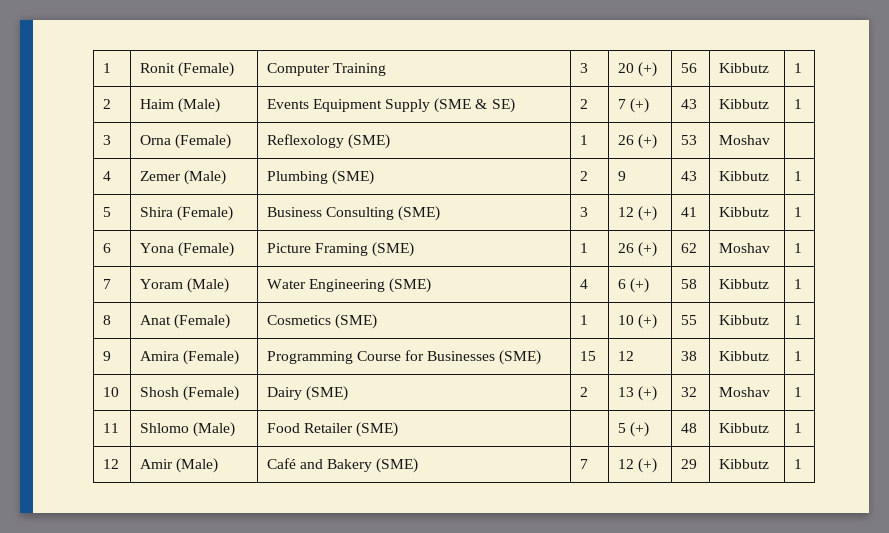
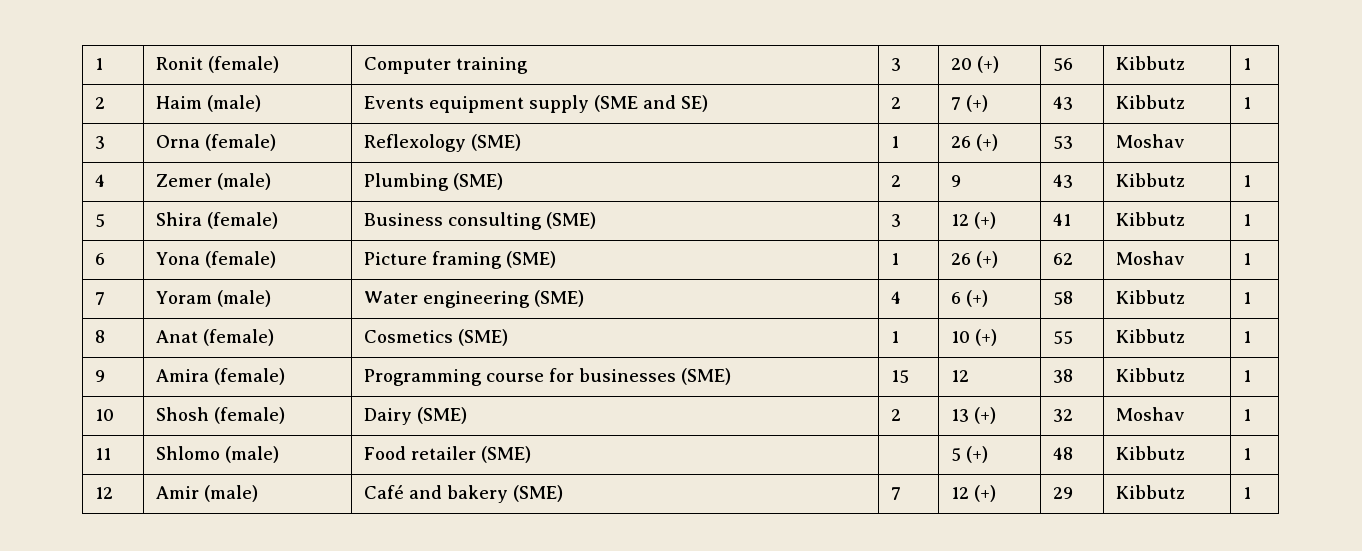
- 1 | Ronit (Female) | Computer Training | 3 | 20 (+) | 56 | Kibbutz | 1
+ 1 | Ronit (female) | Computer training | 3 | 20 (+) | 56 | Kibbutz | 1
- 2 | Haim (Male) | Events Equipment Supply (SME & SE) | 2 | 7 (+) | 43 | Kibbutz | 1
+ 2 | Haim (male) | Events equipment supply (SME and SE) | 2 | 7 (+) | 43 | Kibbutz | 1
- 3 | Orna (Female) | Reflexology (SME) | 1 | 26 (+) | 53 | Moshav |
+ 3 | Orna (female) | Reflexology (SME) | 1 | 26 (+) | 53 | Moshav |
- 4 | Zemer (Male) | Plumbing (SME) | 2 | 9 | 43 | Kibbutz | 1
+ 4 | Zemer (male) | Plumbing (SME) | 2 | 9 | 43 | Kibbutz | 1
- 5 | Shira (Female) | Business Consulting (SME) | 3 | 12 (+) | 41 | Kibbutz | 1
+ 5 | Shira (female) | Business consulting (SME) | 3 | 12 (+) | 41 | Kibbutz | 1
- 6 | Yona (Female) | Picture Framing (SME) | 1 | 26 (+) | 62 | Moshav | 1
+ 6 | Yona (female) | Picture framing (SME) | 1 | 26 (+) | 62 | Moshav | 1
- 7 | Yoram (Male) | Water Engineering (SME) | 4 | 6 (+) | 58 | Kibbutz | 1
+ 7 | Yoram (male) | Water engineering (SME) | 4 | 6 (+) | 58 | Kibbutz | 1
- 8 | Anat (Female) | Cosmetics (SME) | 1 | 10 (+) | 55 | Kibbutz | 1
+ 8 | Anat (female) | Cosmetics (SME) | 1 | 10 (+) | 55 | Kibbutz | 1
- 9 | Amira (Female) | Programming Course for Businesses (SME) | 15 | 12 | 38 | Kibbutz | 1
+ 9 | Amira (female) | Programming course for businesses (SME) | 15 | 12 | 38 | Kibbutz | 1
- 10 | Shosh (Female) | Dairy (SME) | 2 | 13 (+) | 32 | Moshav | 1
+ 10 | Shosh (female) | Dairy (SME) | 2 | 13 (+) | 32 | Moshav | 1
- 11 | Shlomo (Male) | Food Retailer (SME) | | 5 (+) | 48 | Kibbutz | 1
+ 11 | Shlomo (male) | Food retailer (SME) | | 5 (+) | 48 | Kibbutz | 1
- 12 | Amir (Male) | Café and Bakery (SME) | 7 | 12 (+) | 29 | Kibbutz | 1
+ 12 | Amir (male) | Café and bakery (SME) | 7 | 12 (+) | 29 | Kibbutz | 1

